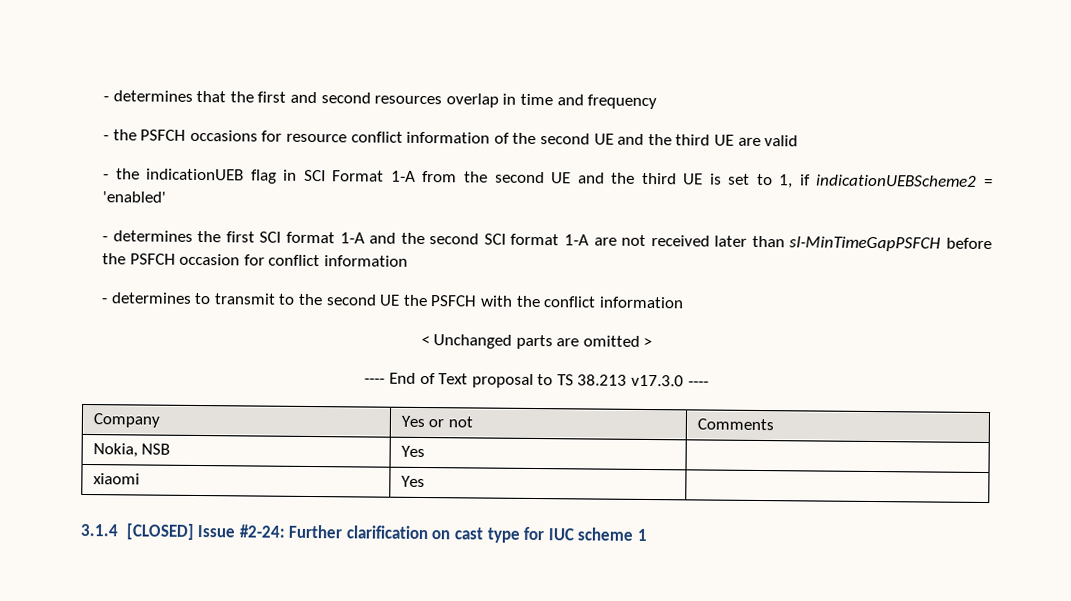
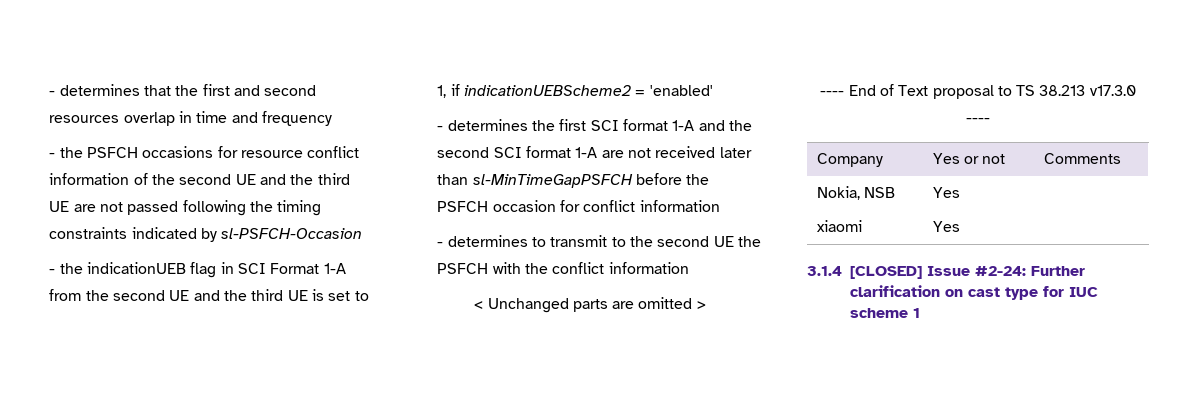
- - the PSFCH occasions for resource conflict information of the second UE and the third UE are valid
+ - the PSFCH occasions for resource conflict information of the second UE and the third UE are not passed following the timing constraints indicated by sl-PSFCH-Occasion

